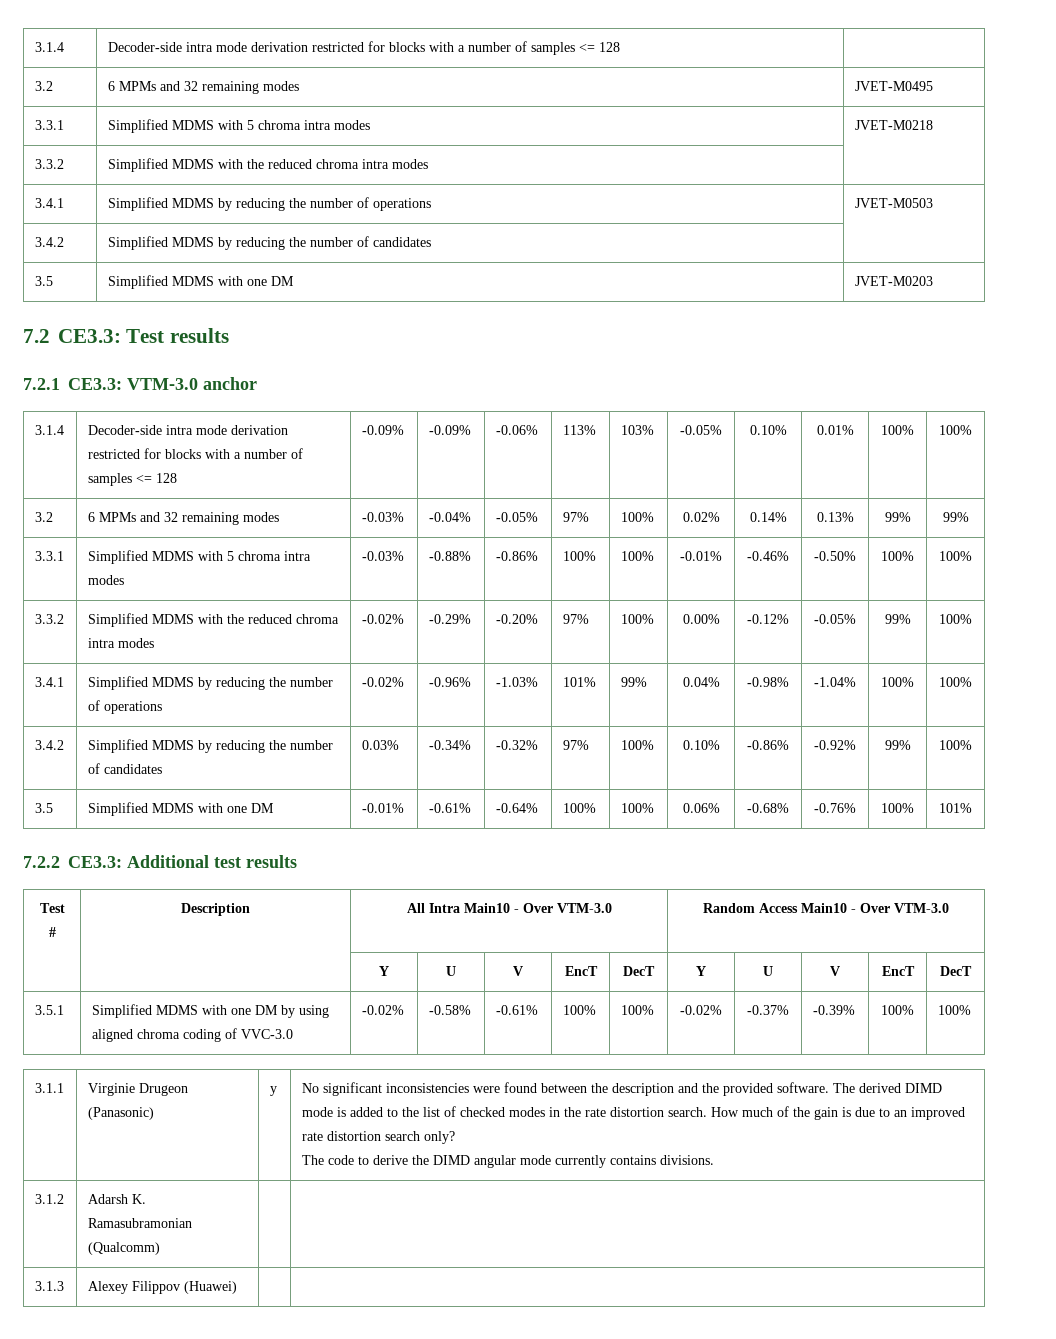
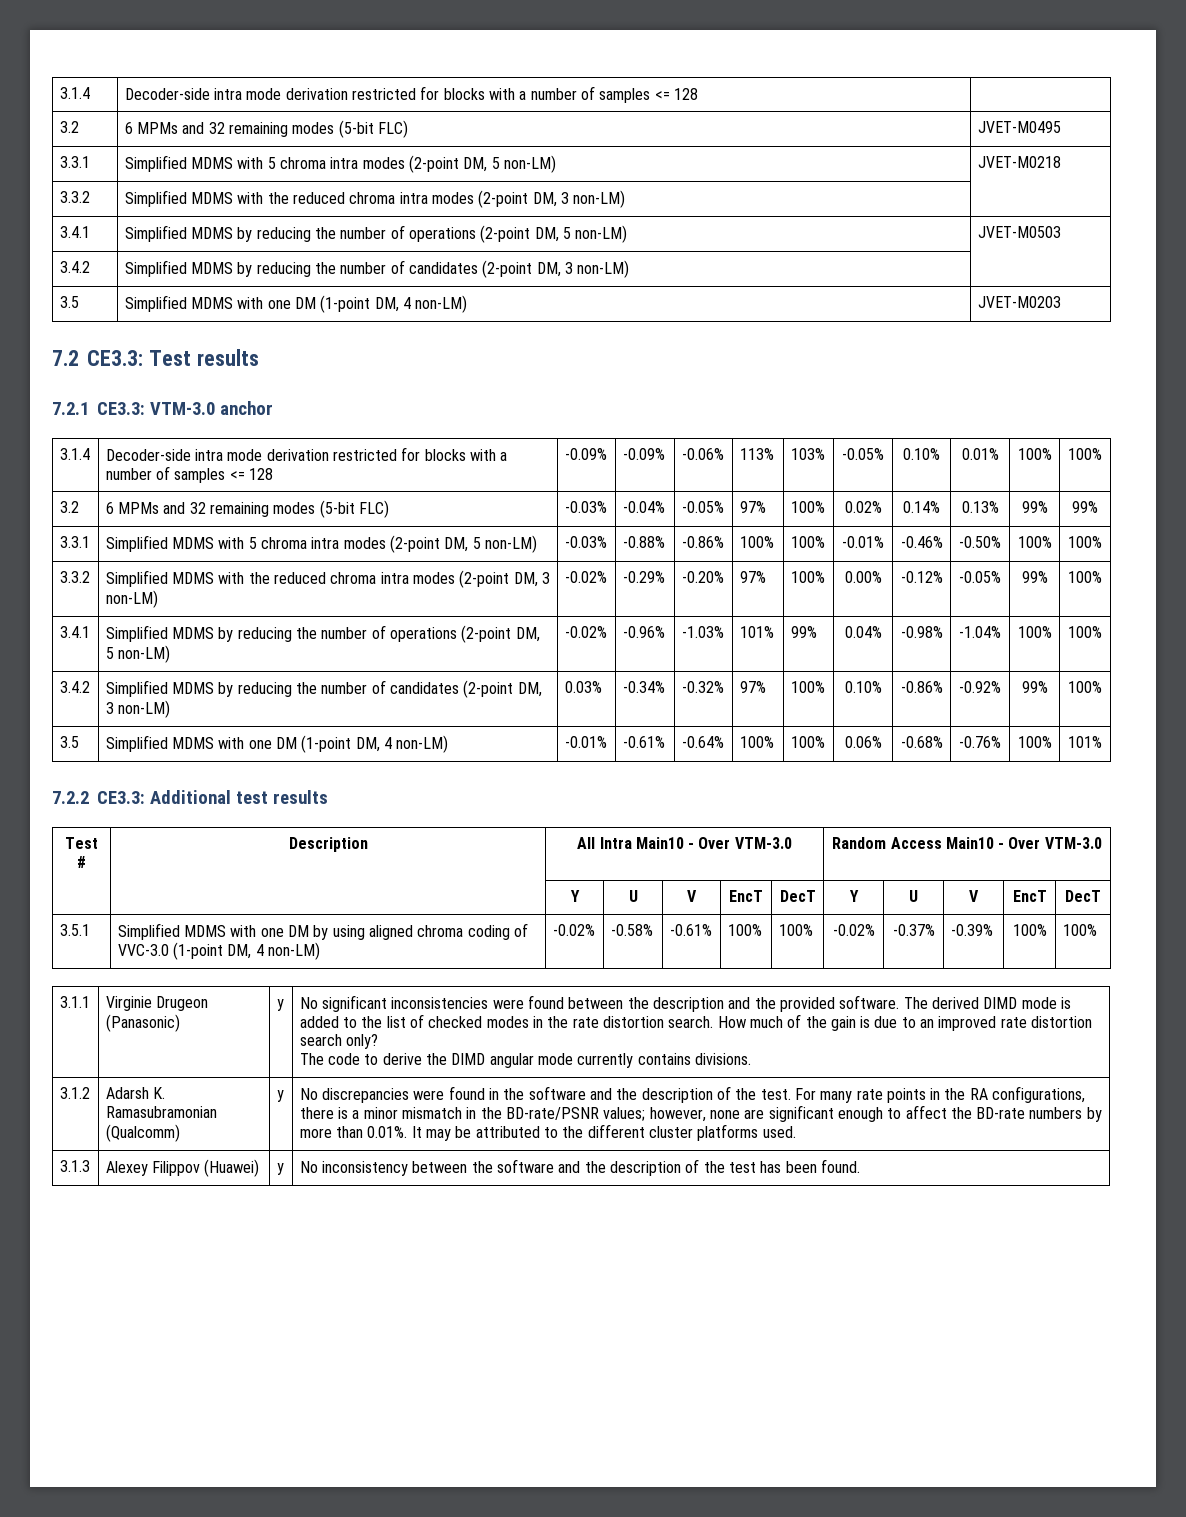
- 3.2 | 6 MPMs and 32 remaining modes | JVET-M0495
+ 3.2 | 6 MPMs and 32 remaining modes (5-bit FLC) | JVET-M0495
- 3.3.1 | Simplified MDMS with 5 chroma intra modes | JVET-M0218
- 3.3.2 | Simplified MDMS with the reduced chroma intra modes |
- 3.4.1 | Simplified MDMS by reducing the number of operations | JVET-M0503
- 3.4.2 | Simplified MDMS by reducing the number of candidates |
- 3.5 | Simplified MDMS with one DM | JVET-M0203
+ 3.3.1 | Simplified MDMS with 5 chroma intra modes (2-point DM, 5 non-LM) | JVET-M0218
+ 3.3.2 | Simplified MDMS with the reduced chroma intra modes (2-point DM, 3 non-LM) |
+ 3.4.1 | Simplified MDMS by reducing the number of operations (2-point DM, 5 non-LM) | JVET-M0503
+ 3.4.2 | Simplified MDMS by reducing the number of candidates (2-point DM, 3 non-LM) |
+ 3.5 | Simplified MDMS with one DM (1-point DM, 4 non-LM) | JVET-M0203
- 3.2 | 6 MPMs and 32 remaining modes | -0.03% | -0.04% | -0.05% | 97% | 100% | 0.02% | 0.14% | 0.13% | 99% | 99%
+ 3.2 | 6 MPMs and 32 remaining modes (5-bit FLC) | -0.03% | -0.04% | -0.05% | 97% | 100% | 0.02% | 0.14% | 0.13% | 99% | 99%
- 3.3.1 | Simplified MDMS with 5 chroma intra modes | -0.03% | -0.88% | -0.86% | 100% | 100% | -0.01% | -0.46% | -0.50% | 100% | 100%
+ 3.3.1 | Simplified MDMS with 5 chroma intra modes (2-point DM, 5 non-LM) | -0.03% | -0.88% | -0.86% | 100% | 100% | -0.01% | -0.46% | -0.50% | 100% | 100%
- 3.3.2 | Simplified MDMS with the reduced chroma intra modes | -0.02% | -0.29% | -0.20% | 97% | 100% | 0.00% | -0.12% | -0.05% | 99% | 100%
+ 3.3.2 | Simplified MDMS with the reduced chroma intra modes (2-point DM, 3 non-LM) | -0.02% | -0.29% | -0.20% | 97% | 100% | 0.00% | -0.12% | -0.05% | 99% | 100%
- 3.4.1 | Simplified MDMS by reducing the number of operations | -0.02% | -0.96% | -1.03% | 101% | 99% | 0.04% | -0.98% | -1.04% | 100% | 100%
+ 3.4.1 | Simplified MDMS by reducing the number of operations (2-point DM, 5 non-LM) | -0.02% | -0.96% | -1.03% | 101% | 99% | 0.04% | -0.98% | -1.04% | 100% | 100%
- 3.4.2 | Simplified MDMS by reducing the number of candidates | 0.03% | -0.34% | -0.32% | 97% | 100% | 0.10% | -0.86% | -0.92% | 99% | 100%
+ 3.4.2 | Simplified MDMS by reducing the number of candidates (2-point DM, 3 non-LM) | 0.03% | -0.34% | -0.32% | 97% | 100% | 0.10% | -0.86% | -0.92% | 99% | 100%
- 3.5 | Simplified MDMS with one DM | -0.01% | -0.61% | -0.64% | 100% | 100% | 0.06% | -0.68% | -0.76% | 100% | 101%
+ 3.5 | Simplified MDMS with one DM (1-point DM, 4 non-LM) | -0.01% | -0.61% | -0.64% | 100% | 100% | 0.06% | -0.68% | -0.76% | 100% | 101%
- 3.5.1 | Simplified MDMS with one DM by using aligned chroma coding of VVC-3.0 | -0.02% | -0.58% | -0.61% | 100% | 100% | -0.02% | -0.37% | -0.39% | 100% | 100%
+ 3.5.1 | Simplified MDMS with one DM by using aligned chroma coding of VVC-3.0 (1-point DM, 4 non-LM) | -0.02% | -0.58% | -0.61% | 100% | 100% | -0.02% | -0.37% | -0.39% | 100% | 100%
- 3.1.3 | Alexey Filippov (Huawei) | |
+ y | No discrepancies were found in the software and the description of the test. For many rate points in the RA configurations, there is a minor mismatch in the BD-rate/PSNR values; however, none are significant enough to affect the BD-rate numbers by more than 0.01%. It may be attributed to the different cluster platforms used.
+ 3.1.3 | Alexey Filippov (Huawei) | y | No inconsistency between the software and the description of the test has been found.

